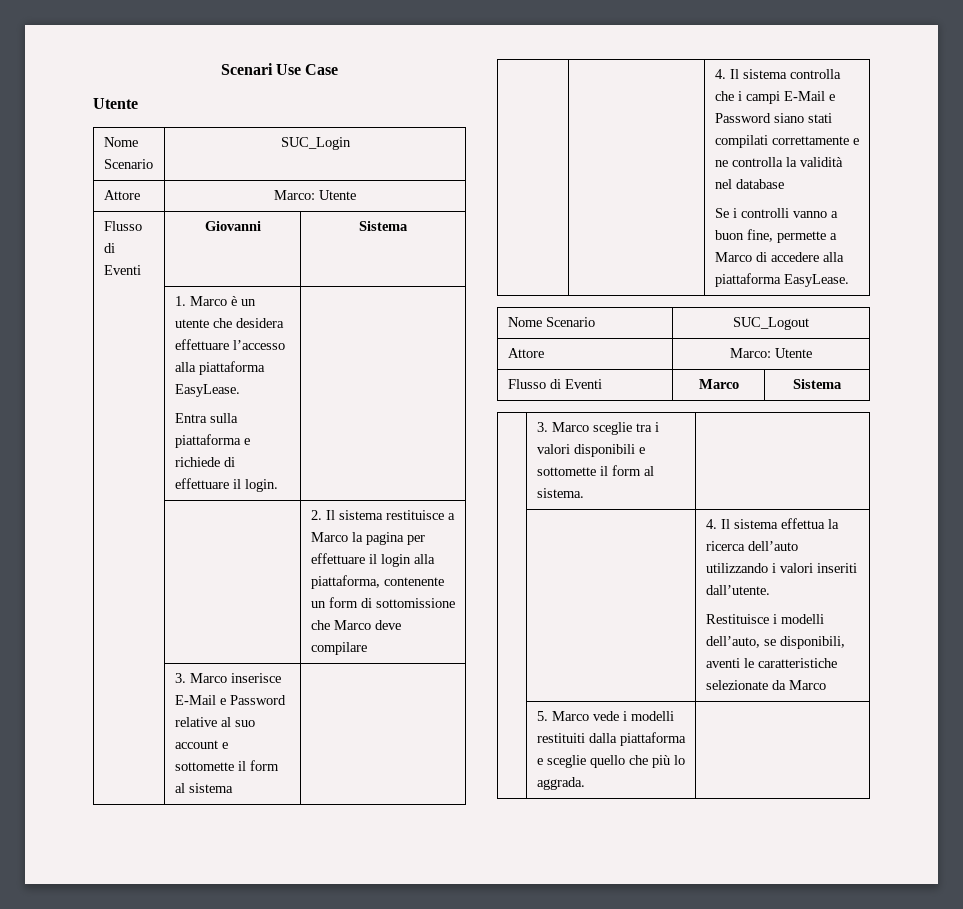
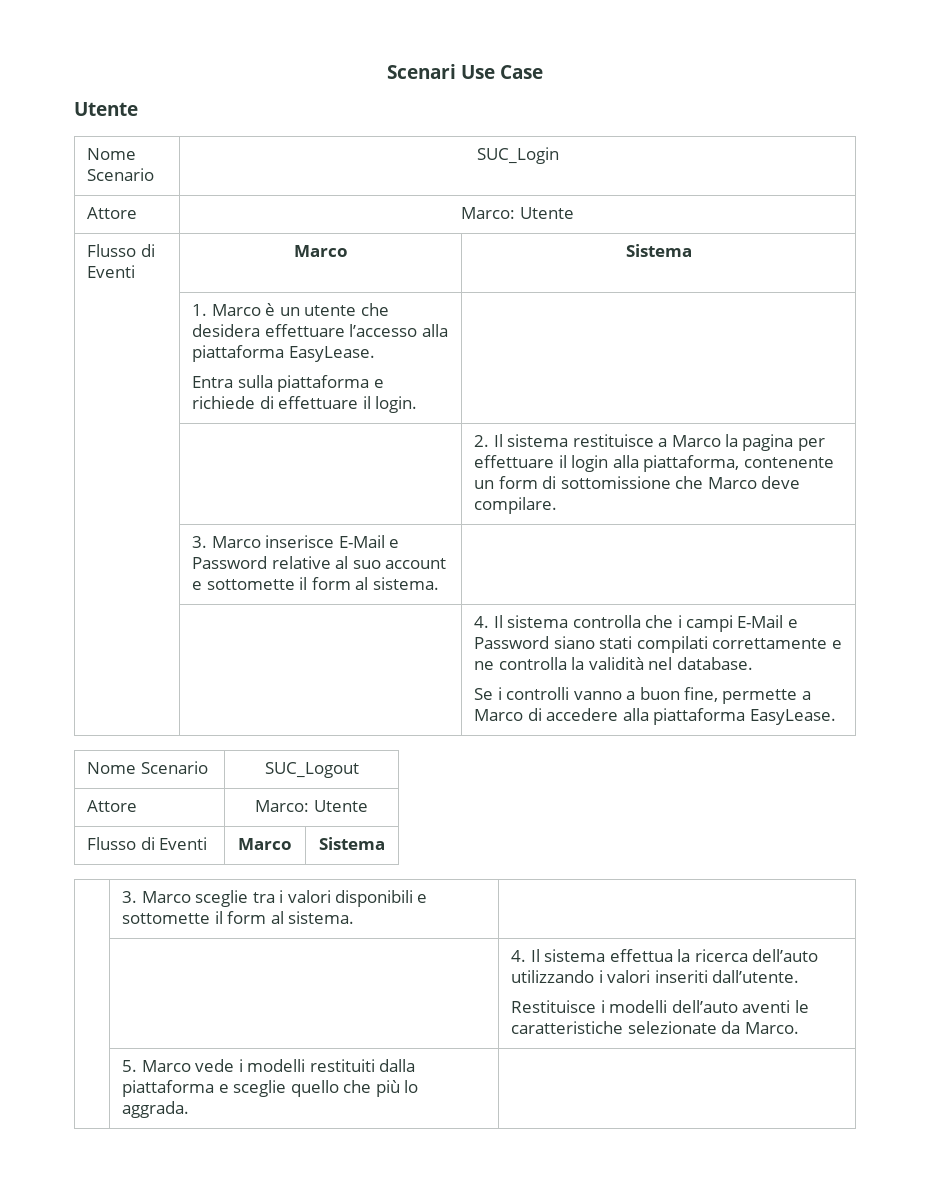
  Nome Scenario | SUC_Login
  Attore | Marco: Utente
- Flusso di Eventi | Giovanni | Sistema
+ Flusso di Eventi | Marco | Sistema
- | | 2. Il sistema restituisce a Marco la pagina per effettuare il login alla piattaforma, contenente un form di sottomissione che Marco deve compilare
+ | | 2. Il sistema restituisce a Marco la pagina per effettuare il login alla piattaforma, contenente un form di sottomissione che Marco deve compilare.
- | 3. Marco inserisce E-Mail e Password relative al suo account e sottomette il form al sistema |
+ | 3. Marco inserisce E-Mail e Password relative al suo account e sottomette il form al sistema. |
- | | 4. Il sistema controlla che i campi E-Mail e Password siano stati compilati correttamente e ne controlla la validità nel database
+ | | 4. Il sistema controlla che i campi E-Mail e Password siano stati compilati correttamente e ne controlla la validità nel database.
  | | 4. Il sistema effettua la ricerca dell’auto utilizzando i valori inseriti dall’utente.
- Restituisce i modelli dell’auto, se disponibili, aventi le caratteristiche selezionate da Marco
+ Restituisce i modelli dell’auto aventi le caratteristiche selezionate da Marco.

